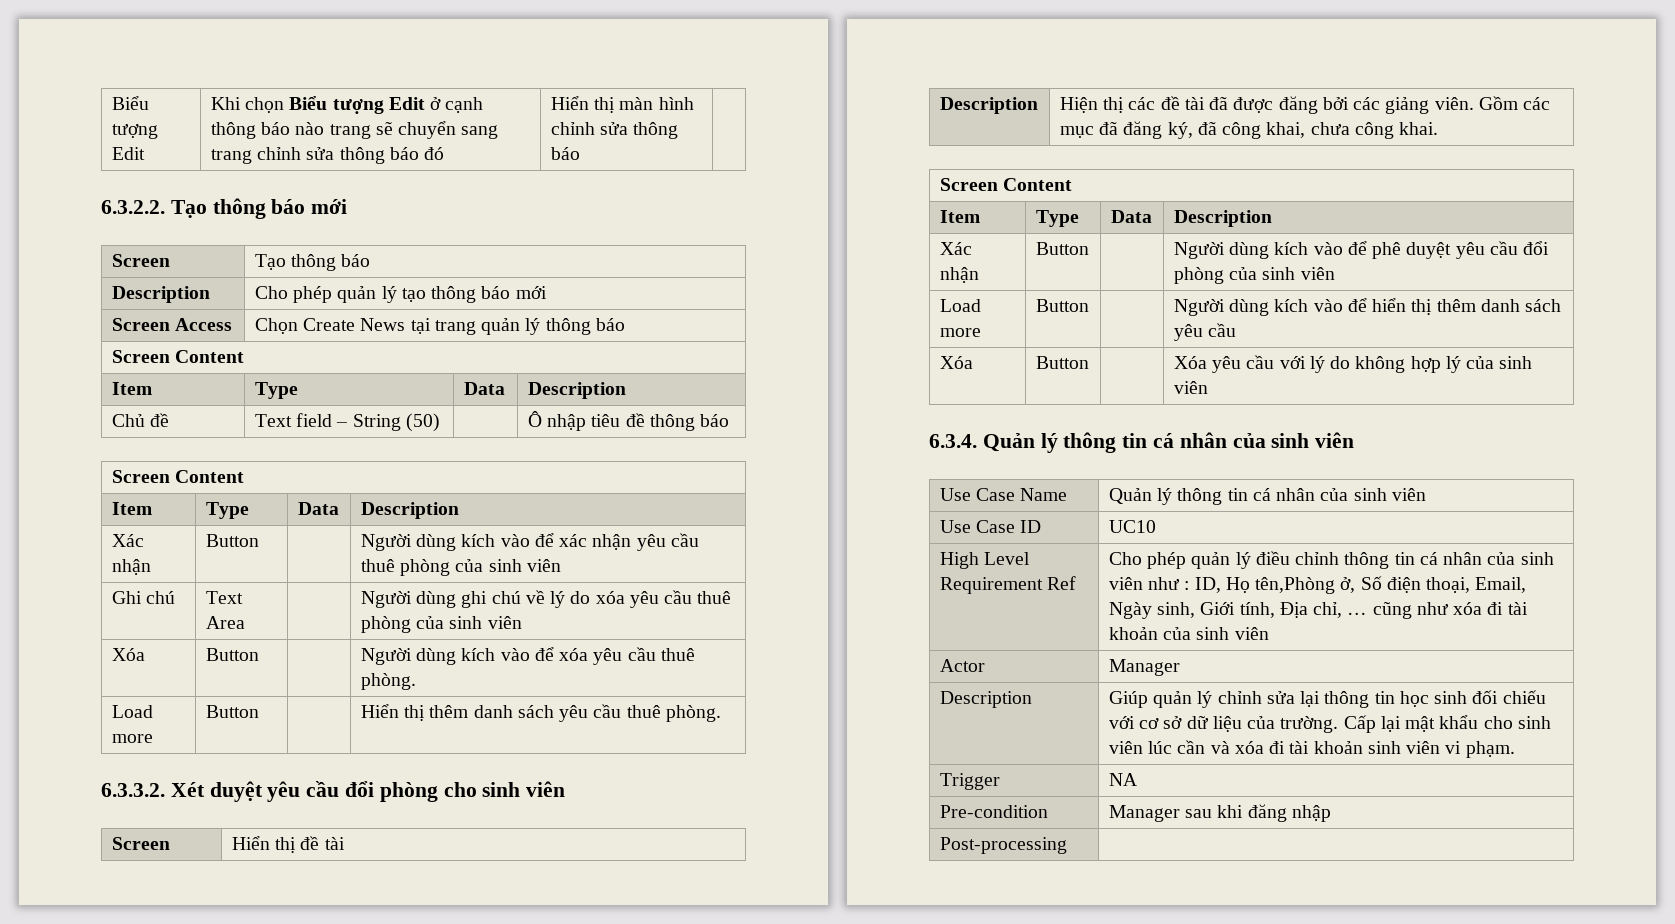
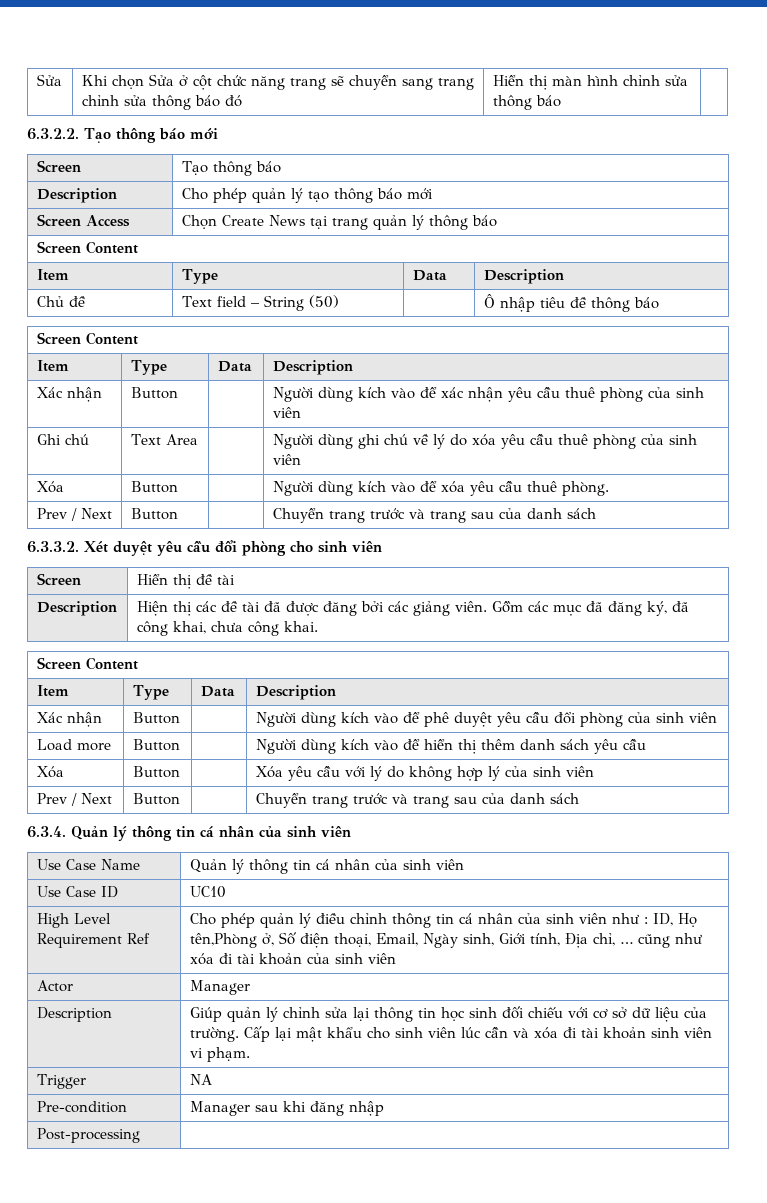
- Biểu tượng Edit | Khi chọn Biểu tượng Edit ở cạnh thông báo nào trang sẽ chuyển sang trang chỉnh sửa thông báo đó | Hiển thị màn hình chỉnh sửa thông báo |
+ Sửa | Khi chọn Sửa ở cột chức năng trang sẽ chuyển sang trang chỉnh sửa thông báo đó | Hiển thị màn hình chỉnh sửa thông báo |
  Xóa | Button | | Người dùng kích vào để xóa yêu cầu thuê phòng.
- Load more | Button | | Hiển thị thêm danh sách yêu cầu thuê phòng.
+ Prev / Next | Button | | Chuyển trang trước và trang sau của danh sách
  Xóa | Button | | Xóa yêu cầu với lý do không hợp lý của sinh viên
+ Prev / Next | Button | | Chuyển trang trước và trang sau của danh sách

